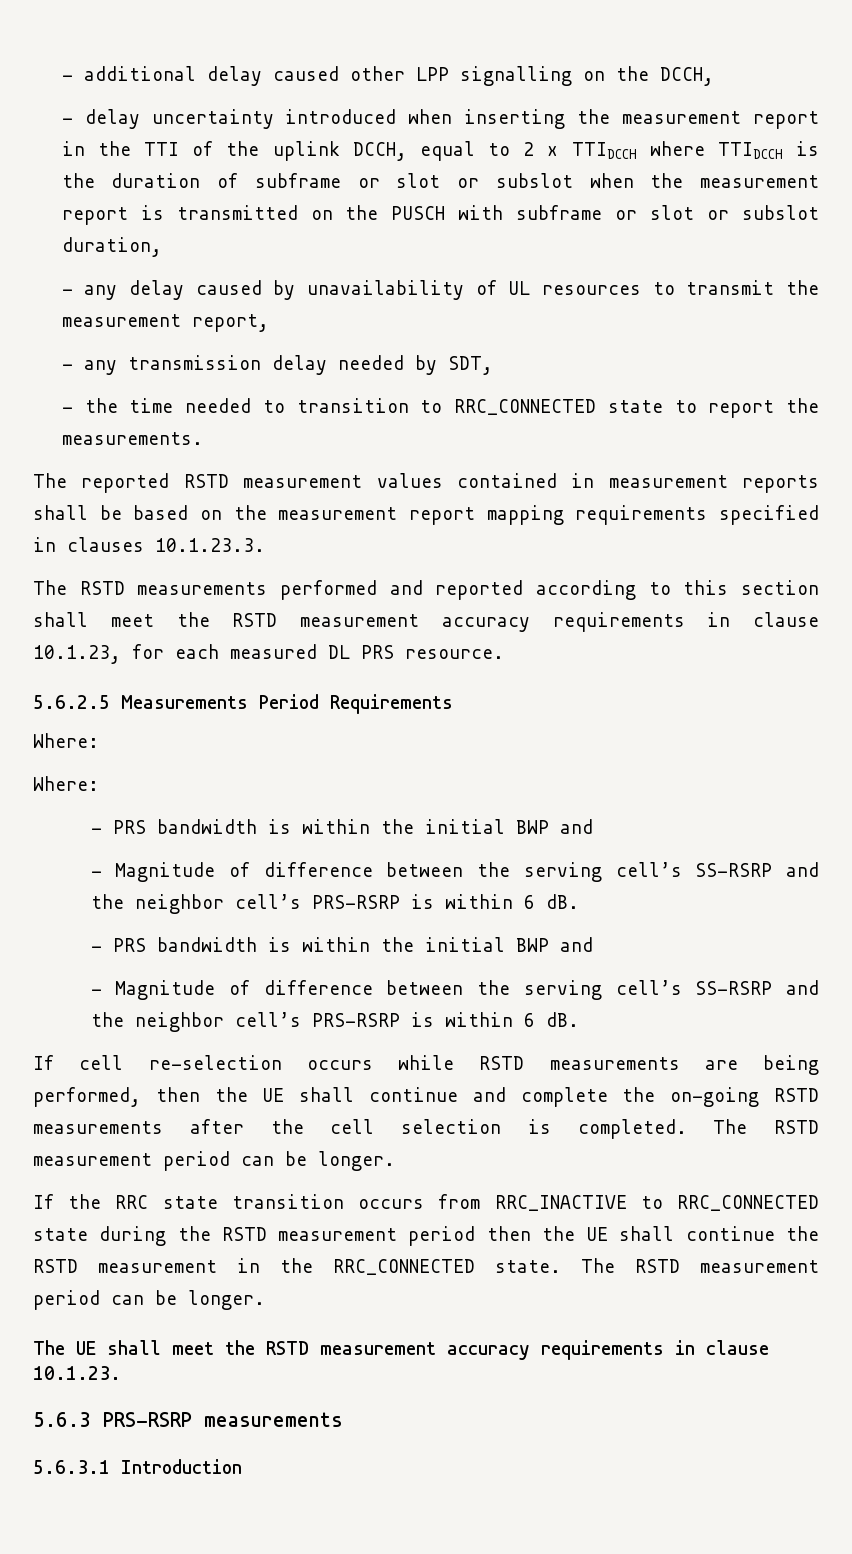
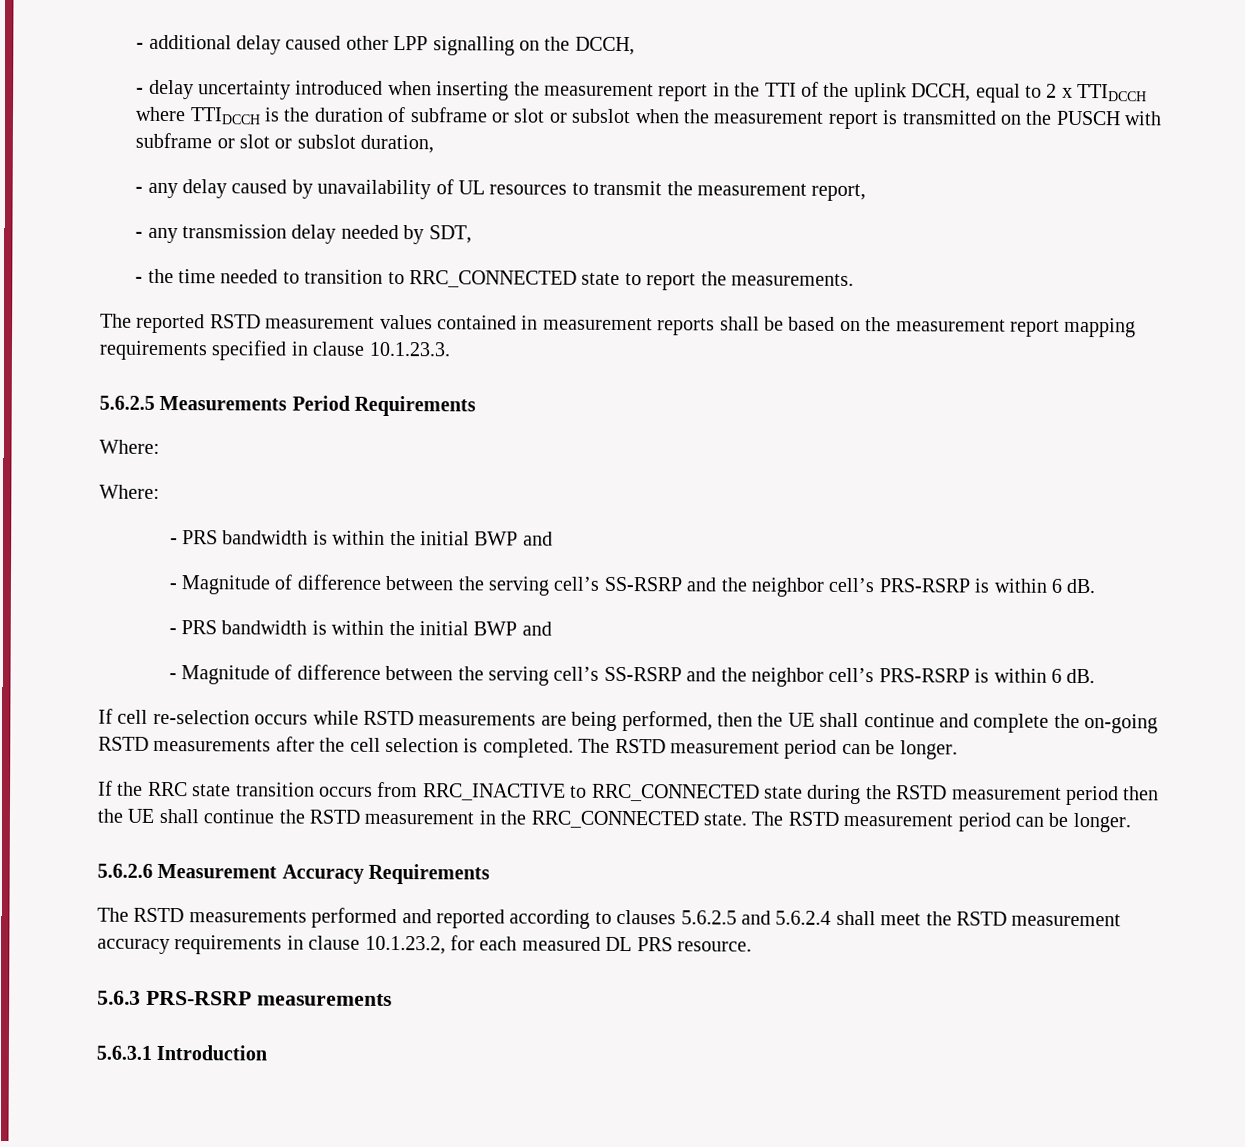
- The reported RSTD measurement values contained in measurement reports shall be based on the measurement report mapping requirements specified in clauses 10.1.23.3.
+ The reported RSTD measurement values contained in measurement reports shall be based on the measurement report mapping requirements specified in clause 10.1.23.3.
- The RSTD measurements performed and reported according to this section shall meet the RSTD measurement accuracy requirements in clause 10.1.23, for each measured DL PRS resource.
- The UE shall meet the RSTD measurement accuracy requirements in clause 10.1.23.
+ 5.6.2.6 Measurement Accuracy Requirements
+ The RSTD measurements performed and reported according to clauses 5.6.2.5 and 5.6.2.4 shall meet the RSTD measurement accuracy requirements in clause 10.1.23.2, for each measured DL PRS resource.

